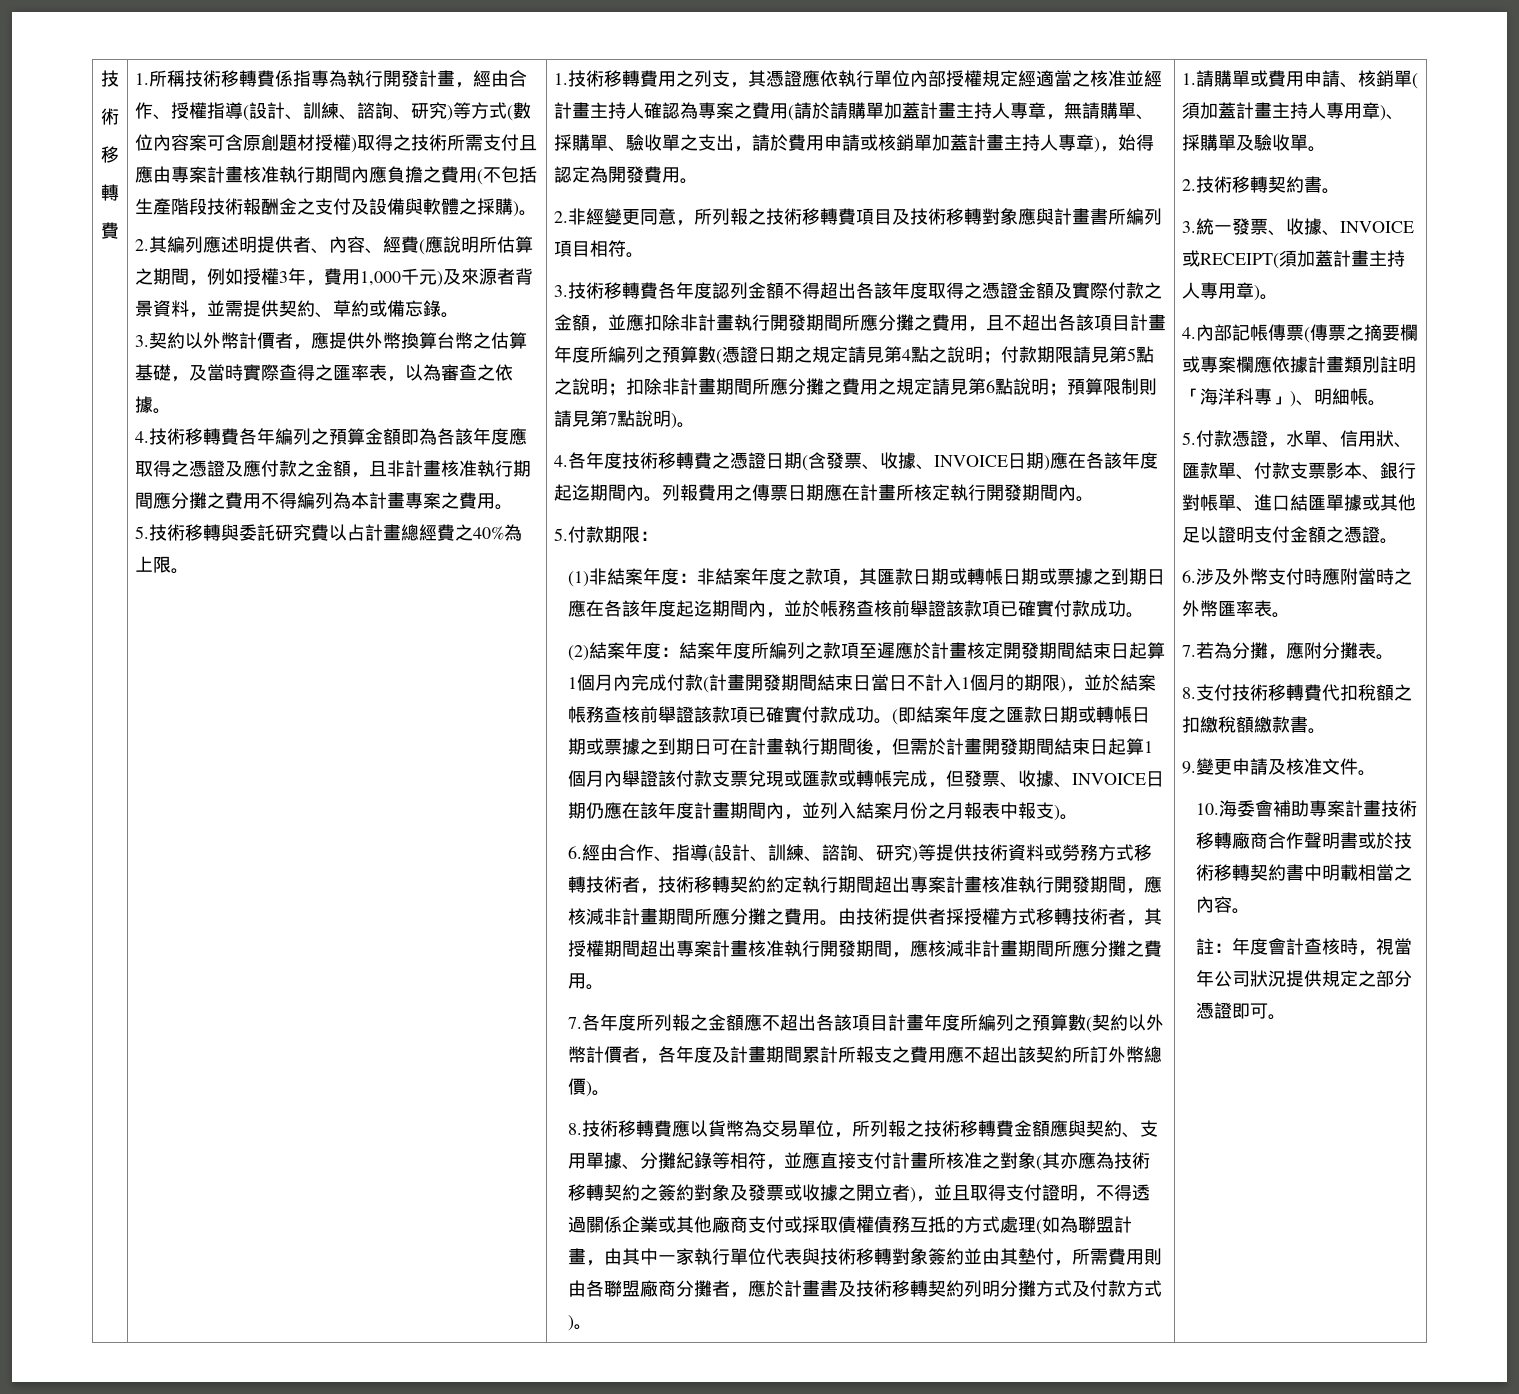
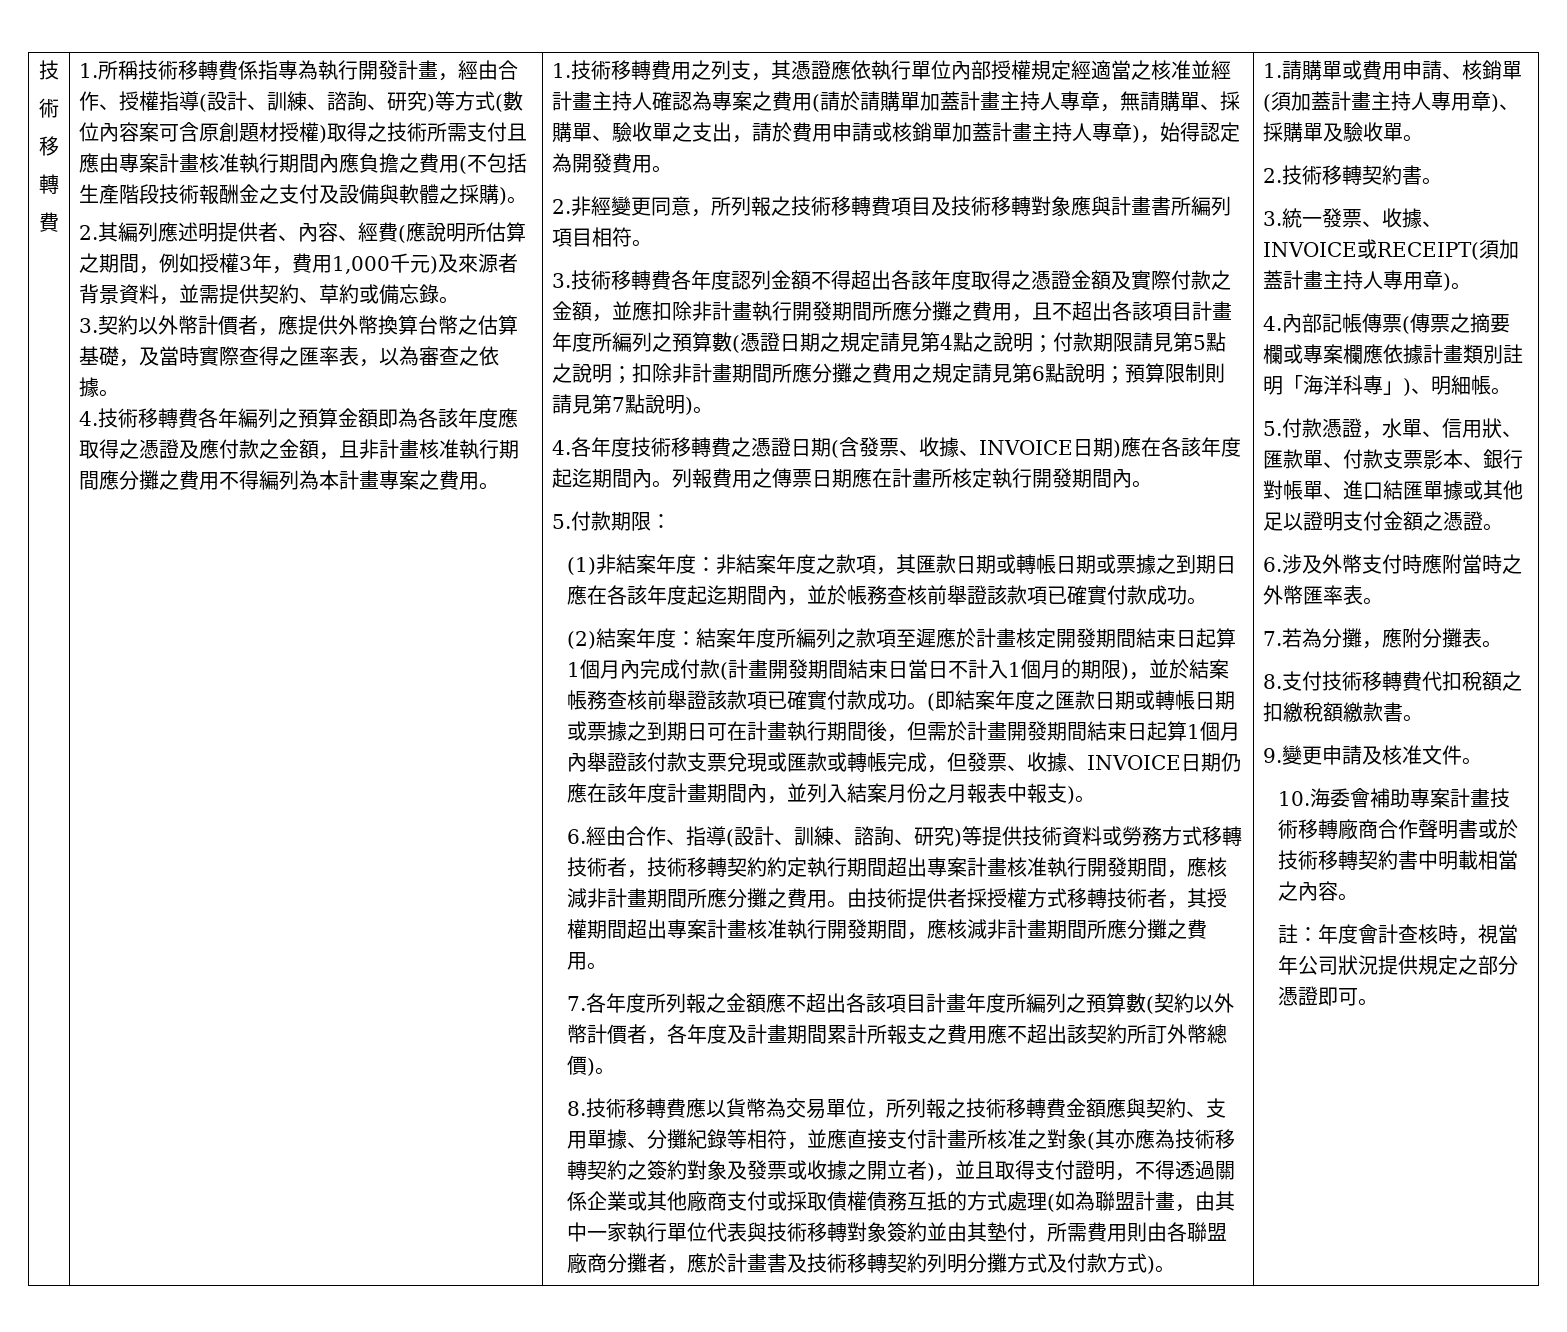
- 5.技術移轉與委託研究費以占計畫總經費之40%為上限。

